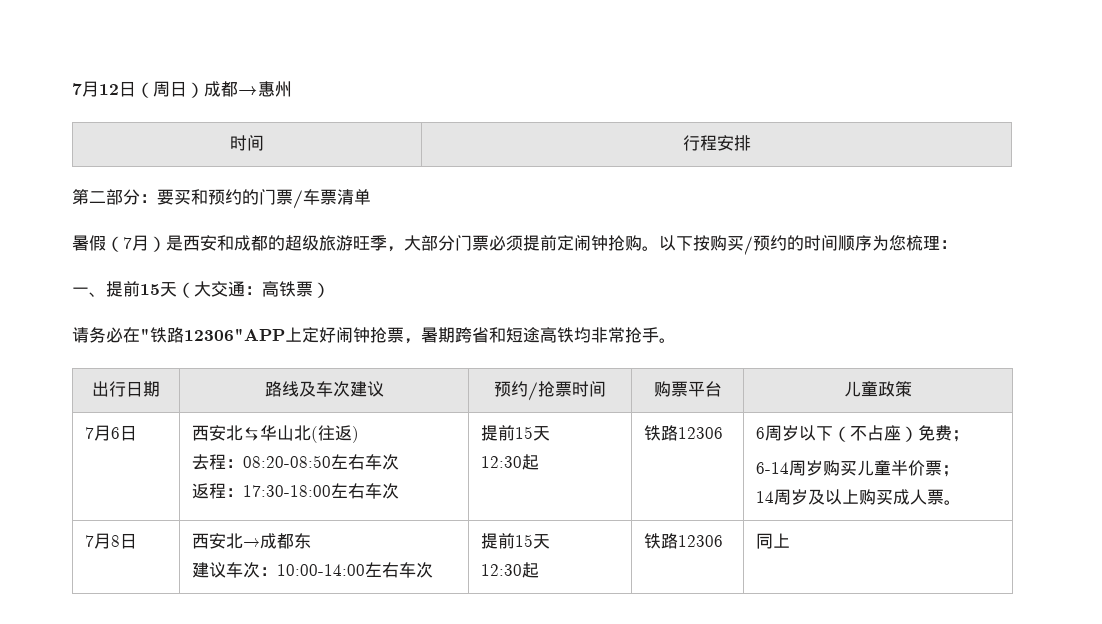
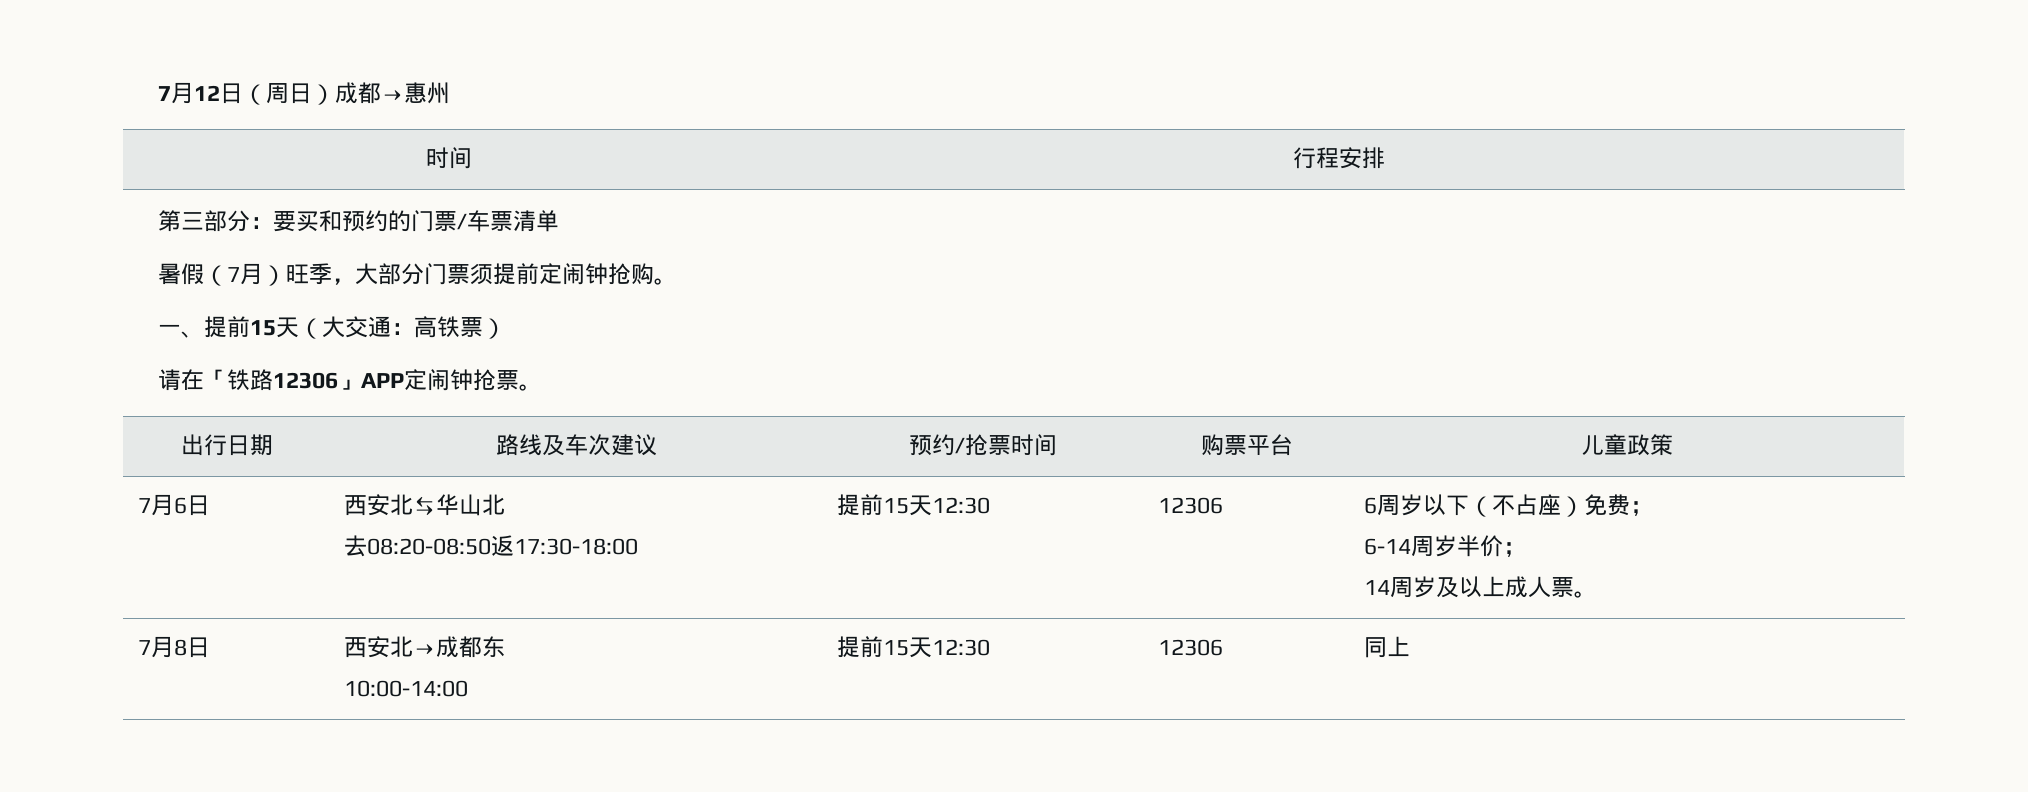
- 第二部分：要买和预约的门票/车票清单
+ 第三部分：要买和预约的门票/车票清单
- 暑假（7月）是西安和成都的超级旅游旺季，大部分门票必须提前定闹钟抢购。以下按购买/预约的时间顺序为您梳理：
+ 暑假（7月）旺季，大部分门票须提前定闹钟抢购。
- 请务必在"铁路12306"APP上定好闹钟抢票，暑期跨省和短途高铁均非常抢手。
+ 请在「铁路12306」APP定闹钟抢票。
- 西安北⇄华山北(往返)
- 去程：08:20-08:50左右车次
- 返程：17:30-18:00左右车次 | 提前15天
- 12:30起 | 铁路12306
+ 西安北⇄华山北
+ 去08:20-08:50返17:30-18:00 | 提前15天12:30 | 12306
- 6-14周岁购买儿童半价票；
+ 6-14周岁半价；
- 14周岁及以上购买成人票。
+ 14周岁及以上成人票。
  7月8日 | 西安北→成都东
- 建议车次：10:00-14:00左右车次 | 提前15天
- 12:30起 | 铁路12306 | 同上
+ 10:00-14:00 | 提前15天12:30 | 12306 | 同上

